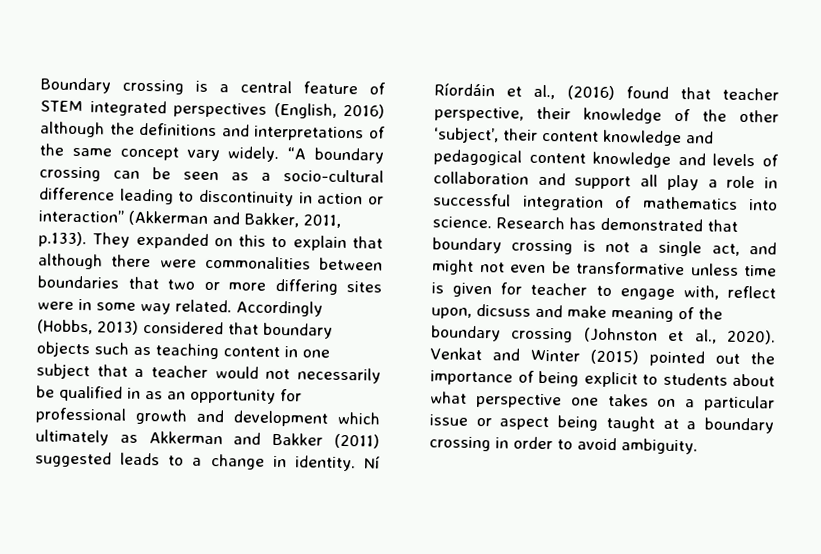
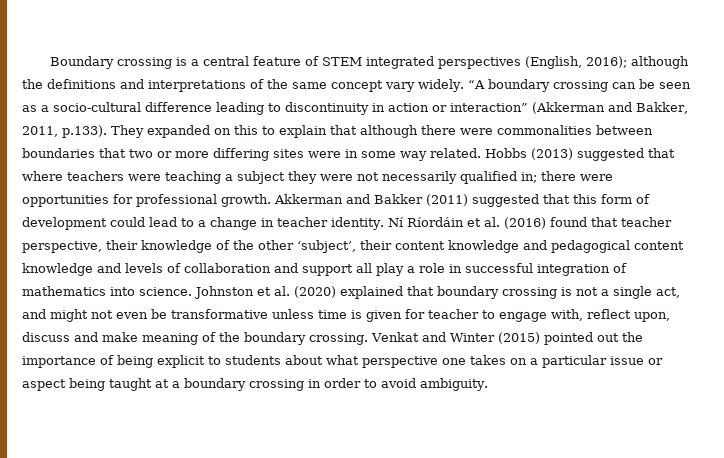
- Boundary crossing is a central feature of STEM integrated perspectives (English, 2016) although the definitions and interpretations of the same concept vary widely.
+ Boundary crossing is a central feature of STEM integrated perspectives (English, 2016); although the definitions and interpretations of the same concept vary widely.
- Accordingly (Hobbs, 2013) considered that boundary objects such as teaching content in one subject that a teacher would not necessarily be qualified in as an opportunity for professional growth and development which ultimately as Akkerman and Bakker (2011) suggested leads to a change in identity.
+ Hobbs (2013) suggested that where teachers were teaching a subject they were not necessarily qualified in; there were opportunities for professional growth. Akkerman and Bakker (2011) suggested that this form of development could lead to a change in teacher identity.
- Ní Ríordáin et al., (2016) found that teacher perspective, their knowledge of the other ‘subject’, their content knowledge and pedagogical content knowledge and levels of collaboration and support all play a role in successful integration of mathematics into science.
+ Ní Ríordáin et al. (2016) found that teacher perspective, their knowledge of the other ‘subject’, their content knowledge and pedagogical content knowledge and levels of collaboration and support all play a role in successful integration of mathematics into science.
- Research has demonstrated that boundary crossing is not a single act, and might not even be transformative unless time is given for teacher to engage with, reflect upon, dicsuss and make meaning of the boundary crossing (Johnston et al., 2020).
+ Johnston et al. (2020) explained that boundary crossing is not a single act, and might not even be transformative unless time is given for teacher to engage with, reflect upon, discuss and make meaning of the boundary crossing.

